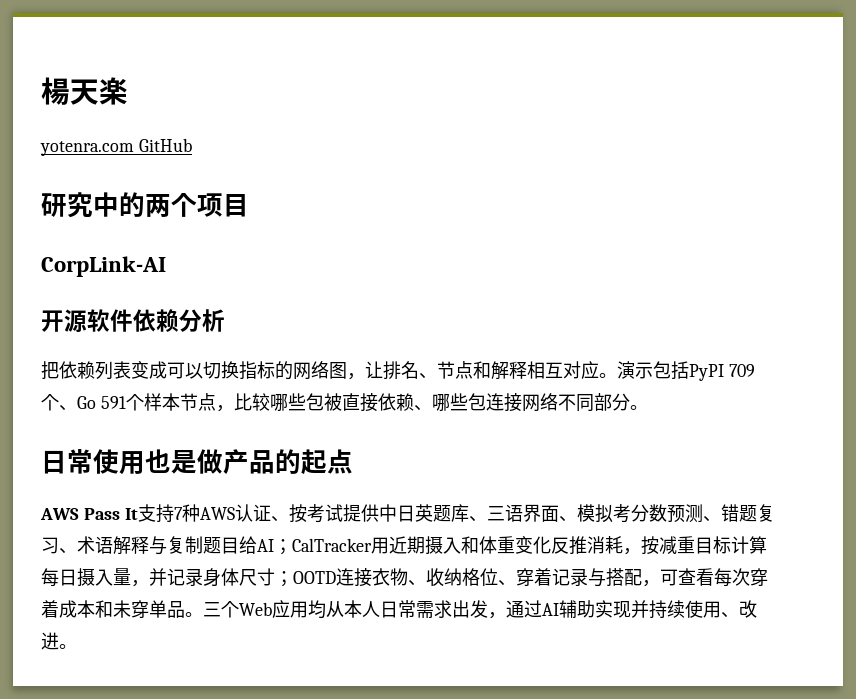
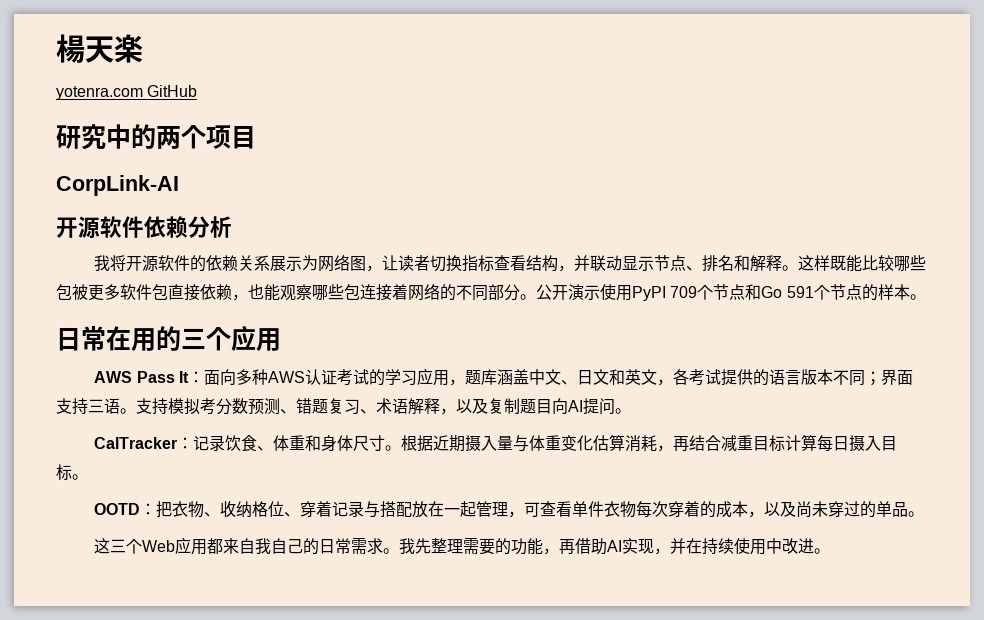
- 把依赖列表变成可以切换指标的网络图，让排名、节点和解释相互对应。演示包括PyPI 709个、Go 591个样本节点，比较哪些包被直接依赖、哪些包连接网络不同部分。
- 日常使用也是做产品的起点
+ 我将开源软件的依赖关系展示为网络图，让读者切换指标查看结构，并联动显示节点、排名和解释。这样既能比较哪些包被更多软件包直接依赖，也能观察哪些包连接着网络的不同部分。公开演示使用PyPI 709个节点和Go 591个节点的样本。
+ 日常在用的三个应用
- AWS Pass It支持7种AWS认证、按考试提供中日英题库、三语界面、模拟考分数预测、错题复习、术语解释与复制题目给AI；CalTracker用近期摄入和体重变化反推消耗，按减重目标计算每日摄入量，并记录身体尺寸；OOTD连接衣物、收纳格位、穿着记录与搭配，可查看每次穿着成本和未穿单品。三个Web应用均从本人日常需求出发，通过AI辅助实现并持续使用、改进。
+ AWS Pass It：面向多种AWS认证考试的学习应用，题库涵盖中文、日文和英文，各考试提供的语言版本不同；界面支持三语。支持模拟考分数预测、错题复习、术语解释，以及复制题目向AI提问。
+ CalTracker：记录饮食、体重和身体尺寸。根据近期摄入量与体重变化估算消耗，再结合减重目标计算每日摄入目标。
+ OOTD：把衣物、收纳格位、穿着记录与搭配放在一起管理，可查看单件衣物每次穿着的成本，以及尚未穿过的单品。
+ 这三个Web应用都来自我自己的日常需求。我先整理需要的功能，再借助AI实现，并在持续使用中改进。

